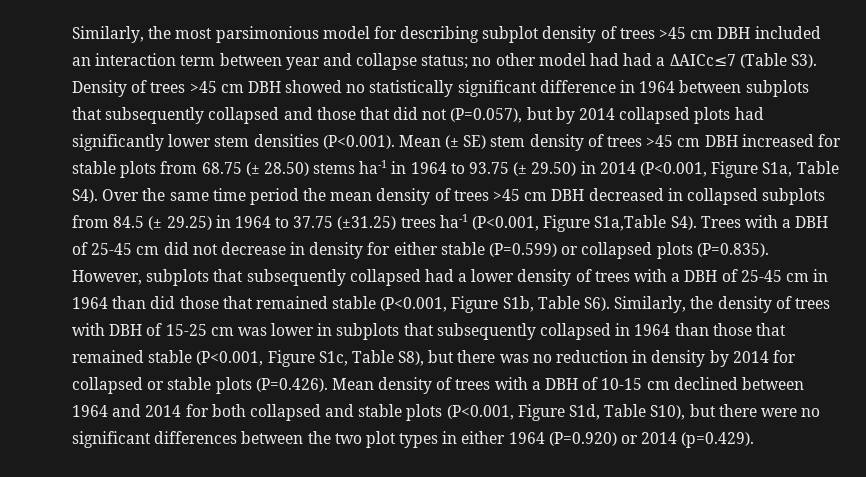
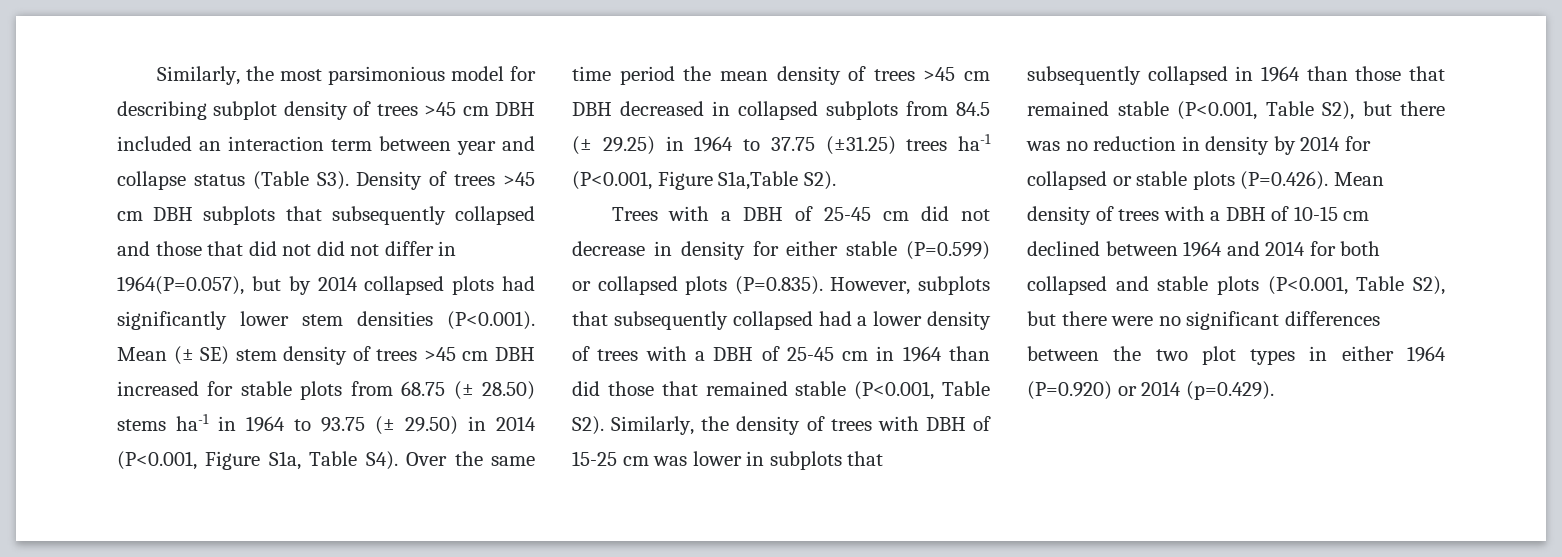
- Similarly, the most parsimonious model for describing subplot density of trees >45 cm DBH included an interaction term between year and collapse status; no other model had had a ΔAICc≤7 (Table S3). Density of trees >45 cm DBH showed no statistically significant difference in 1964 between subplots that subsequently collapsed and those that did not (P=0.057), but by 2014 collapsed plots had significantly lower stem densities (P<0.001). Mean (± SE) stem density of trees >45 cm DBH increased for stable plots from 68.75 (± 28.50) stems ha-1 in 1964 to 93.75 (± 29.50) in 2014 (P<0.001, Figure S1a, Table S4). Over the same time period the mean density of trees >45 cm DBH decreased in collapsed subplots from 84.5 (± 29.25) in 1964 to 37.75 (±31.25) trees ha-1 (P<0.001, Figure S1a,Table S4). Trees with a DBH of 25-45 cm did not decrease in density for either stable (P=0.599) or collapsed plots (P=0.835). However, subplots that subsequently collapsed had a lower density of trees with a DBH of 25-45 cm in 1964 than did those that remained stable (P<0.001, Figure S1b, Table S6). Similarly, the density of trees with DBH of 15-25 cm was lower in subplots that subsequently collapsed in 1964 than those that remained stable (P<0.001, Figure S1c, Table S8), but there was no reduction in density by 2014 for collapsed or stable plots (P=0.426). Mean density of trees with a DBH of 10-15 cm declined between 1964 and 2014 for both collapsed and stable plots (P<0.001, Figure S1d, Table S10), but there were no significant differences between the two plot types in either 1964 (P=0.920) or 2014 (p=0.429).
+ Similarly, the most parsimonious model for describing subplot density of trees >45 cm DBH included an interaction term between year and collapse status (Table S3). Density of trees >45 cm DBH subplots that subsequently collapsed and those that did not did not differ in 1964(P=0.057), but by 2014 collapsed plots had significantly lower stem densities (P<0.001). Mean (± SE) stem density of trees >45 cm DBH increased for stable plots from 68.75 (± 28.50) stems ha-1 in 1964 to 93.75 (± 29.50) in 2014 (P<0.001, Figure S1a, Table S4). Over the same time period the mean density of trees >45 cm DBH decreased in collapsed subplots from 84.5 (± 29.25) in 1964 to 37.75 (±31.25) trees ha-1 (P<0.001, Figure S1a,Table S2).
+ Trees with a DBH of 25-45 cm did not decrease in density for either stable (P=0.599) or collapsed plots (P=0.835). However, subplots that subsequently collapsed had a lower density of trees with a DBH of 25-45 cm in 1964 than did those that remained stable (P<0.001, Table S2). Similarly, the density of trees with DBH of 15-25 cm was lower in subplots that subsequently collapsed in 1964 than those that remained stable (P<0.001, Table S2), but there was no reduction in density by 2014 for collapsed or stable plots (P=0.426). Mean density of trees with a DBH of 10-15 cm declined between 1964 and 2014 for both collapsed and stable plots (P<0.001, Table S2), but there were no significant differences between the two plot types in either 1964 (P=0.920) or 2014 (p=0.429).

